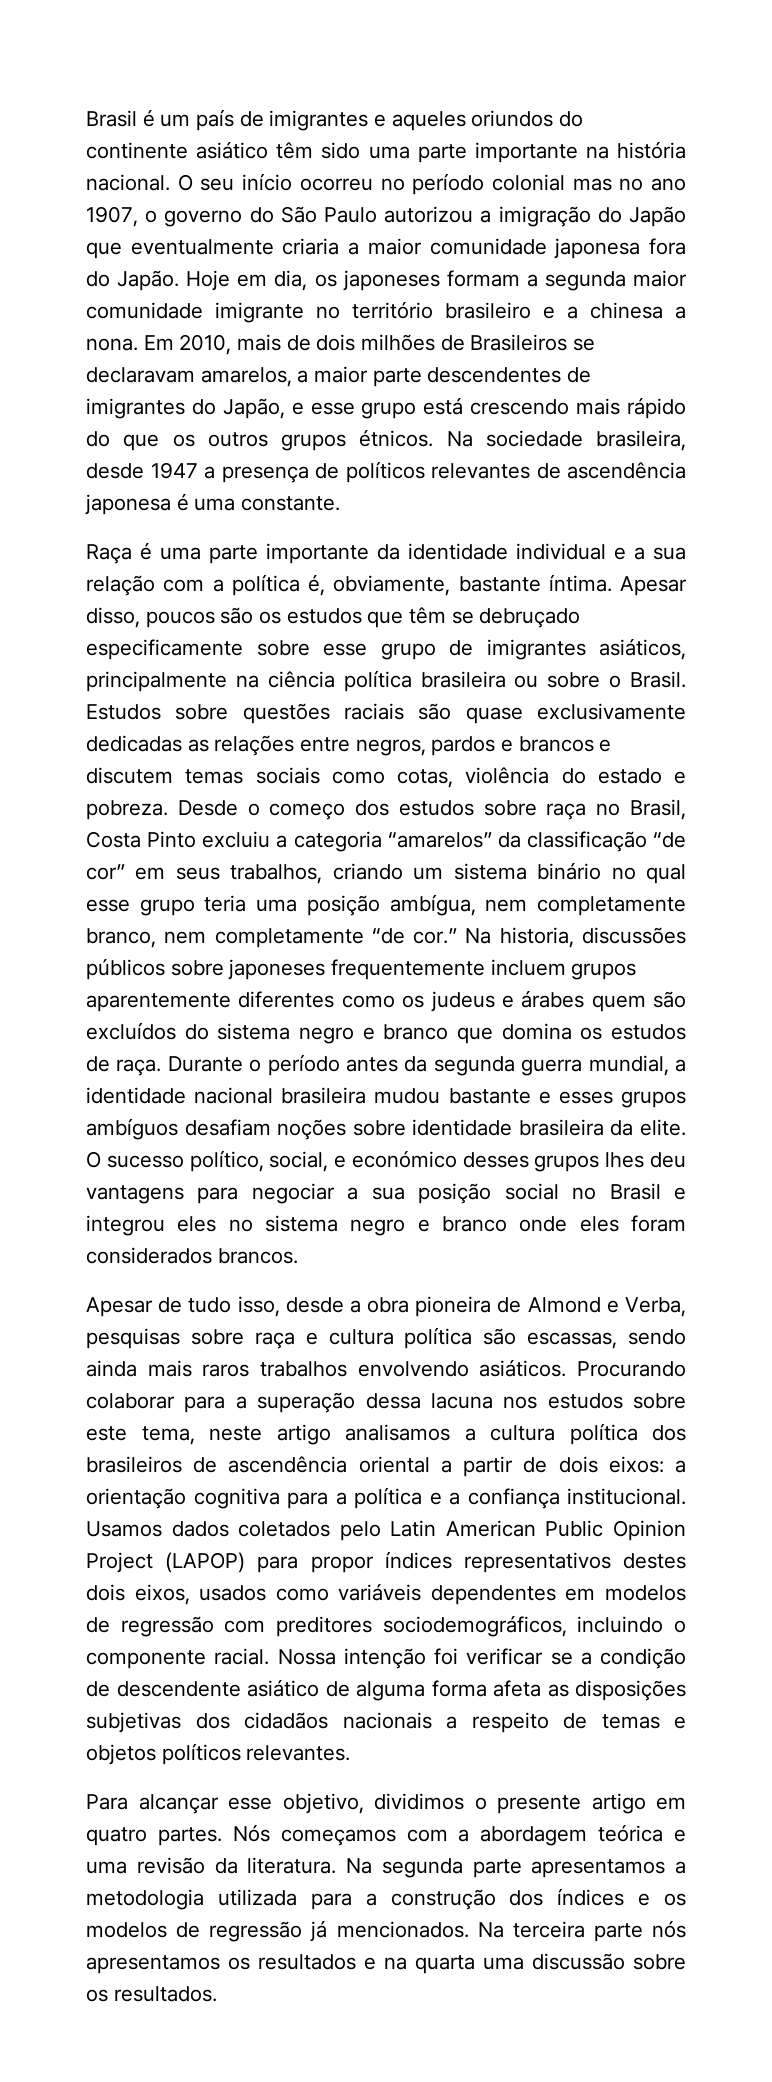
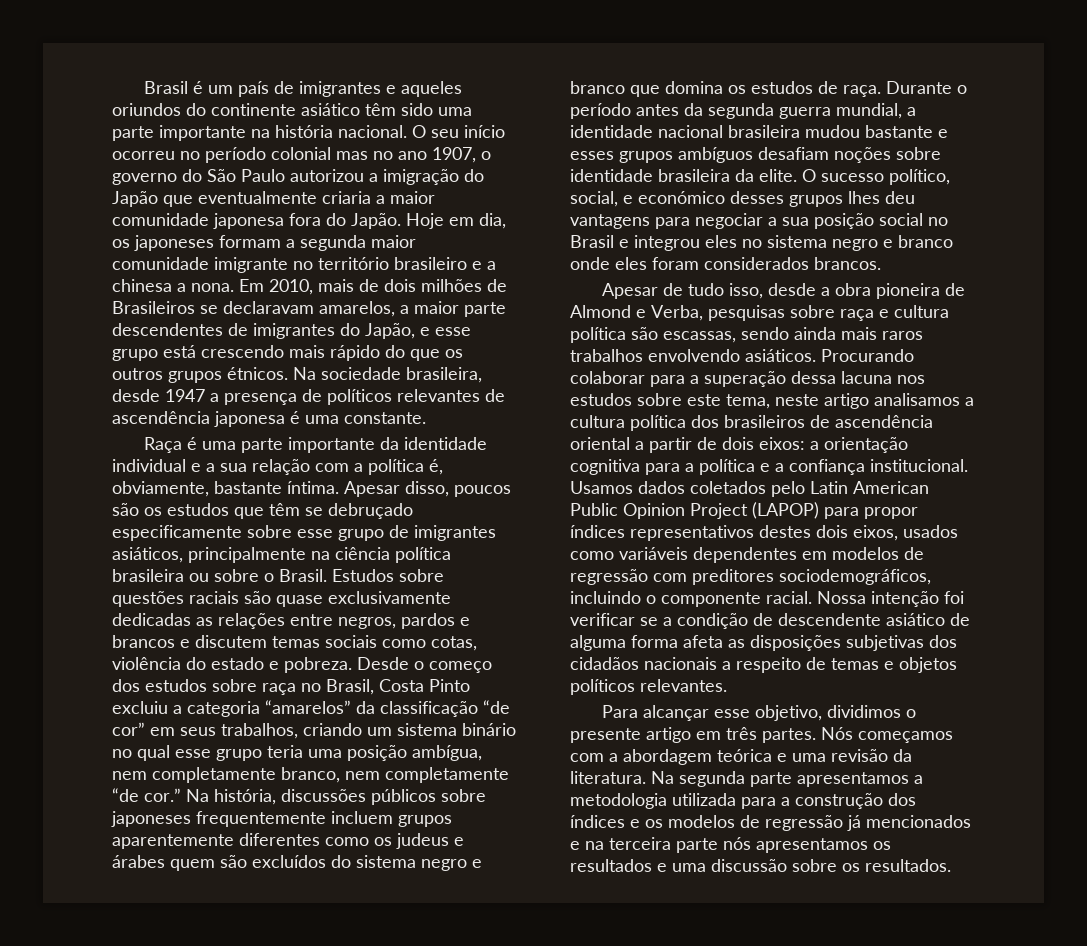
- Na historia, discussões públicos sobre japoneses frequentemente incluem grupos aparentemente diferentes como os judeus e árabes quem são excluídos do sistema negro e branco que domina os estudos de raça.
+ Na história, discussões públicos sobre japoneses frequentemente incluem grupos aparentemente diferentes como os judeus e árabes quem são excluídos do sistema negro e branco que domina os estudos de raça.
- Para alcançar esse objetivo, dividimos o presente artigo em quatro partes.
+ Para alcançar esse objetivo, dividimos o presente artigo em três partes.
- Na segunda parte apresentamos a metodologia utilizada para a construção dos índices e os modelos de regressão já mencionados. Na terceira parte nós apresentamos os resultados e na quarta uma discussão sobre os resultados.
+ Na segunda parte apresentamos a metodologia utilizada para a construção dos índices e os modelos de regressão já mencionados e na terceira parte nós apresentamos os resultados e uma discussão sobre os resultados.

